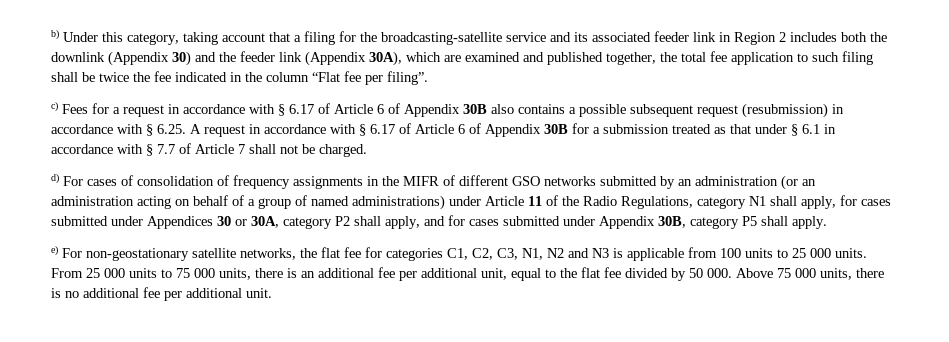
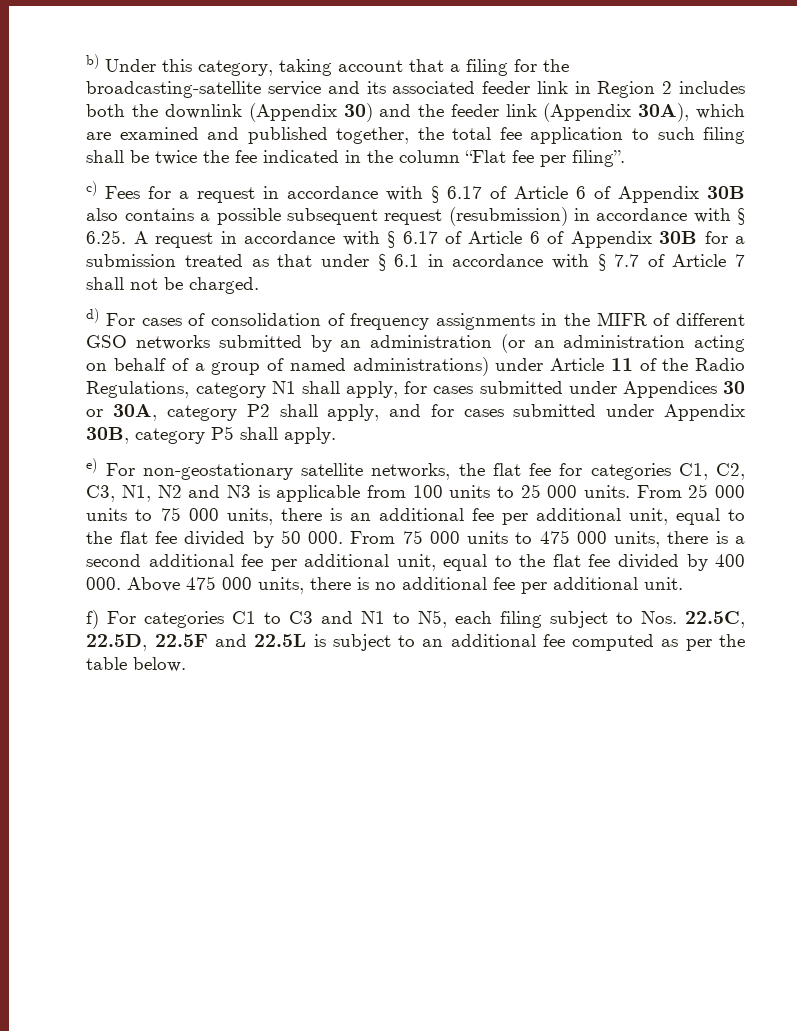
- From 25 000 units to 75 000 units, there is an additional fee per additional unit, equal to the flat fee divided by 50 000. Above 75 000 units, there is no additional fee per additional unit.
+ From 25 000 units to 75 000 units, there is an additional fee per additional unit, equal to the flat fee divided by 50 000. From 75 000 units to 475 000 units, there is a second additional fee per additional unit, equal to the flat fee divided by 400 000. Above 475 000 units, there is no additional fee per additional unit.
+ f) For categories C1 to C3 and N1 to N5, each filing subject to Nos. 22.5C, 22.5D, 22.5F and 22.5L is subject to an additional fee computed as per the table below.

